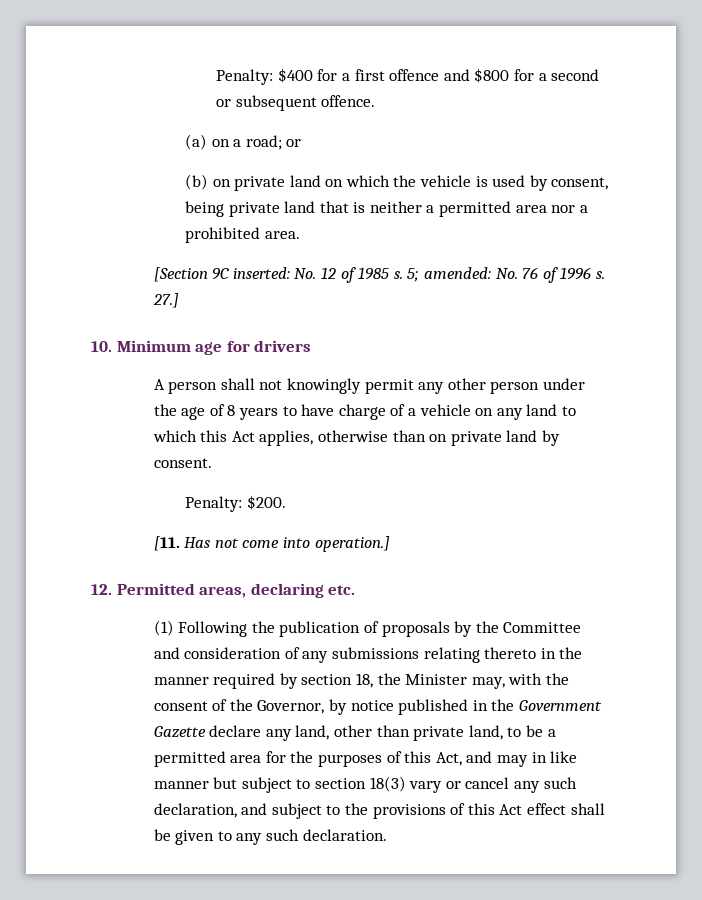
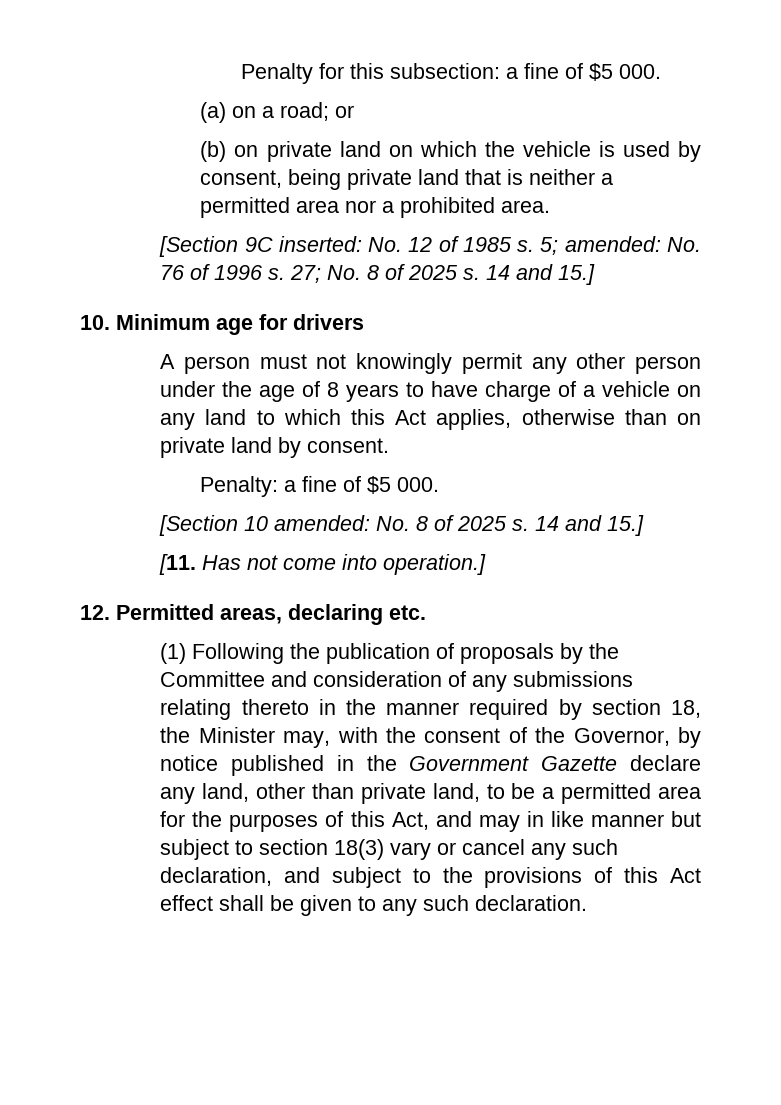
- Penalty: $400 for a first offence and $800 for a second or subsequent offence.
+ Penalty for this subsection: a fine of $5 000.
- 27.]
+ 27; No. 8 of 2025 s. 14 and 15.]
- A person shall not knowingly permit any other person under the age of 8 years to have charge of a vehicle on any land to which this Act applies, otherwise than on private land by consent.
+ A person must not knowingly permit any other person under the age of 8 years to have charge of a vehicle on any land to which this Act applies, otherwise than on private land by consent.
- Penalty: $200.
+ Penalty: a fine of $5 000.
+ [Section 10 amended: No. 8 of 2025 s. 14 and 15.]

